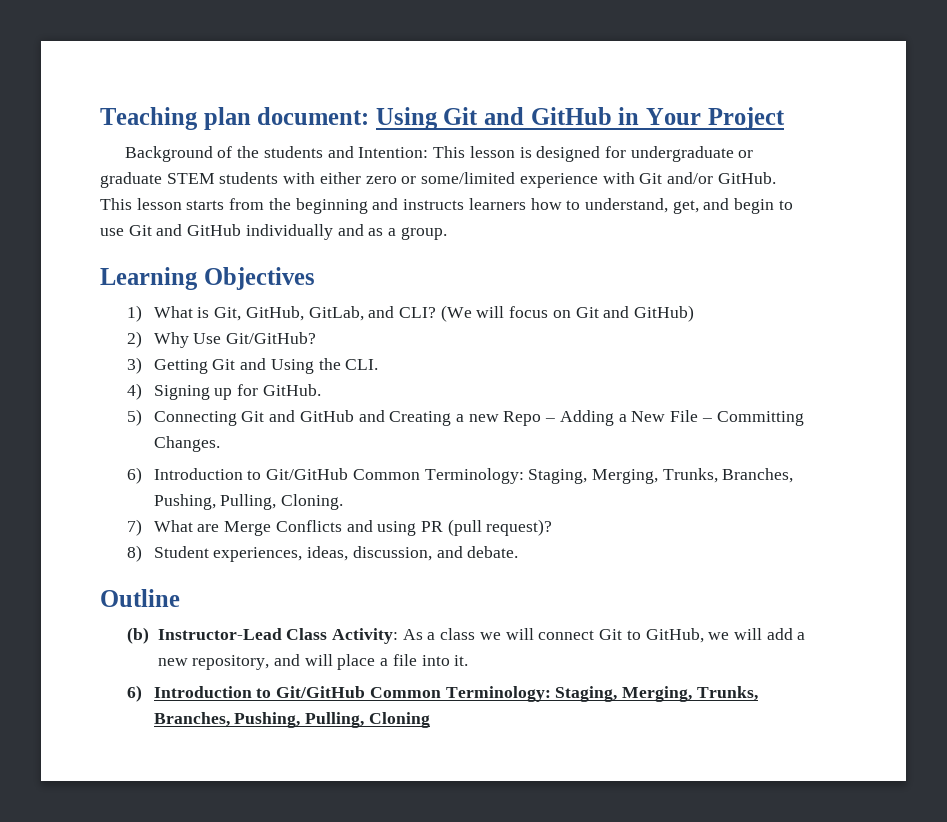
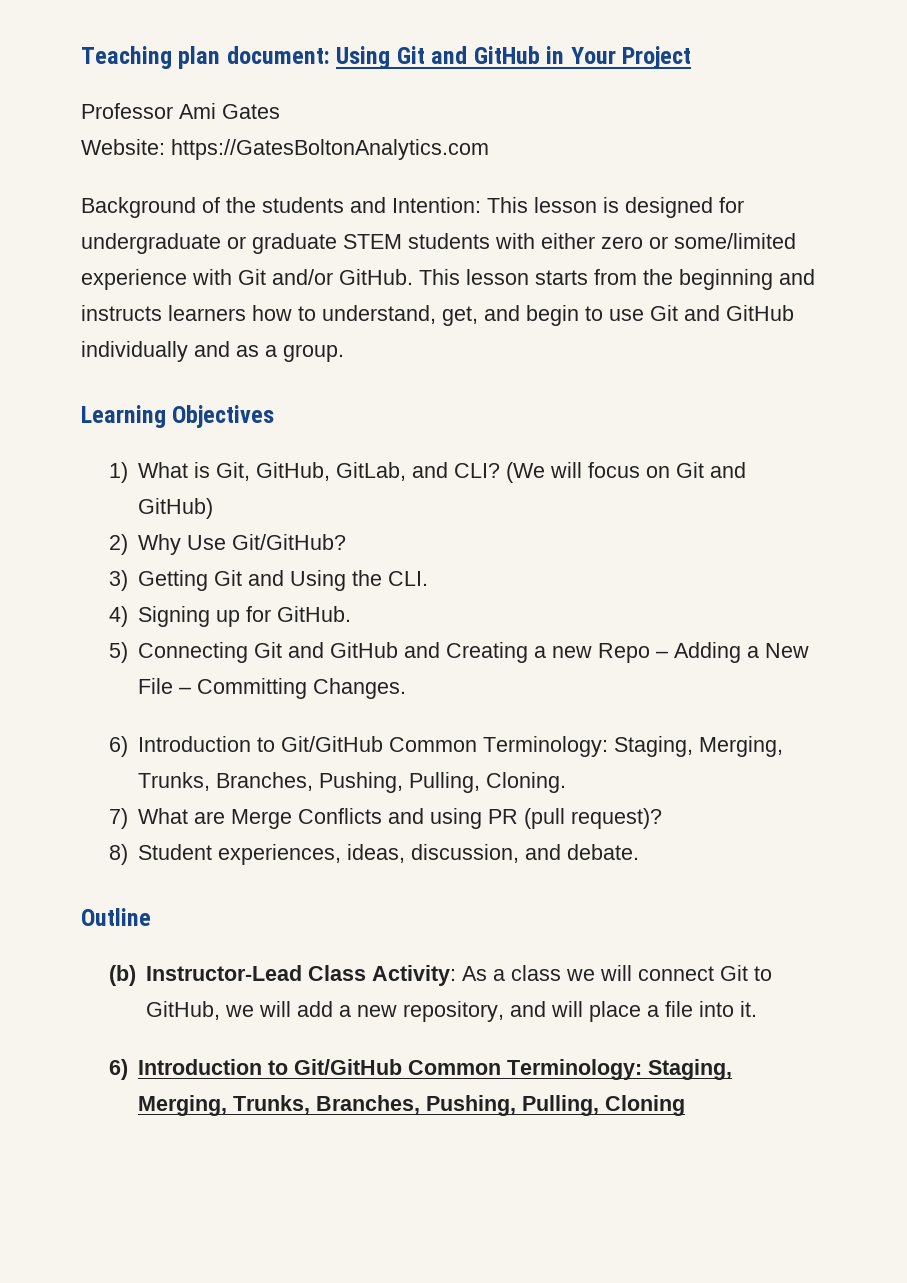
+ Professor Ami Gates
+ Website: https://GatesBoltonAnalytics.com

